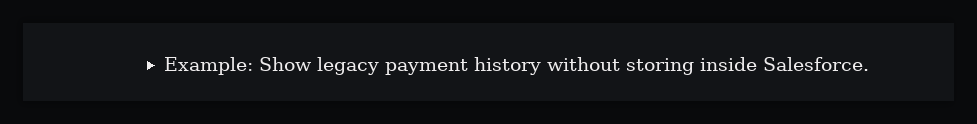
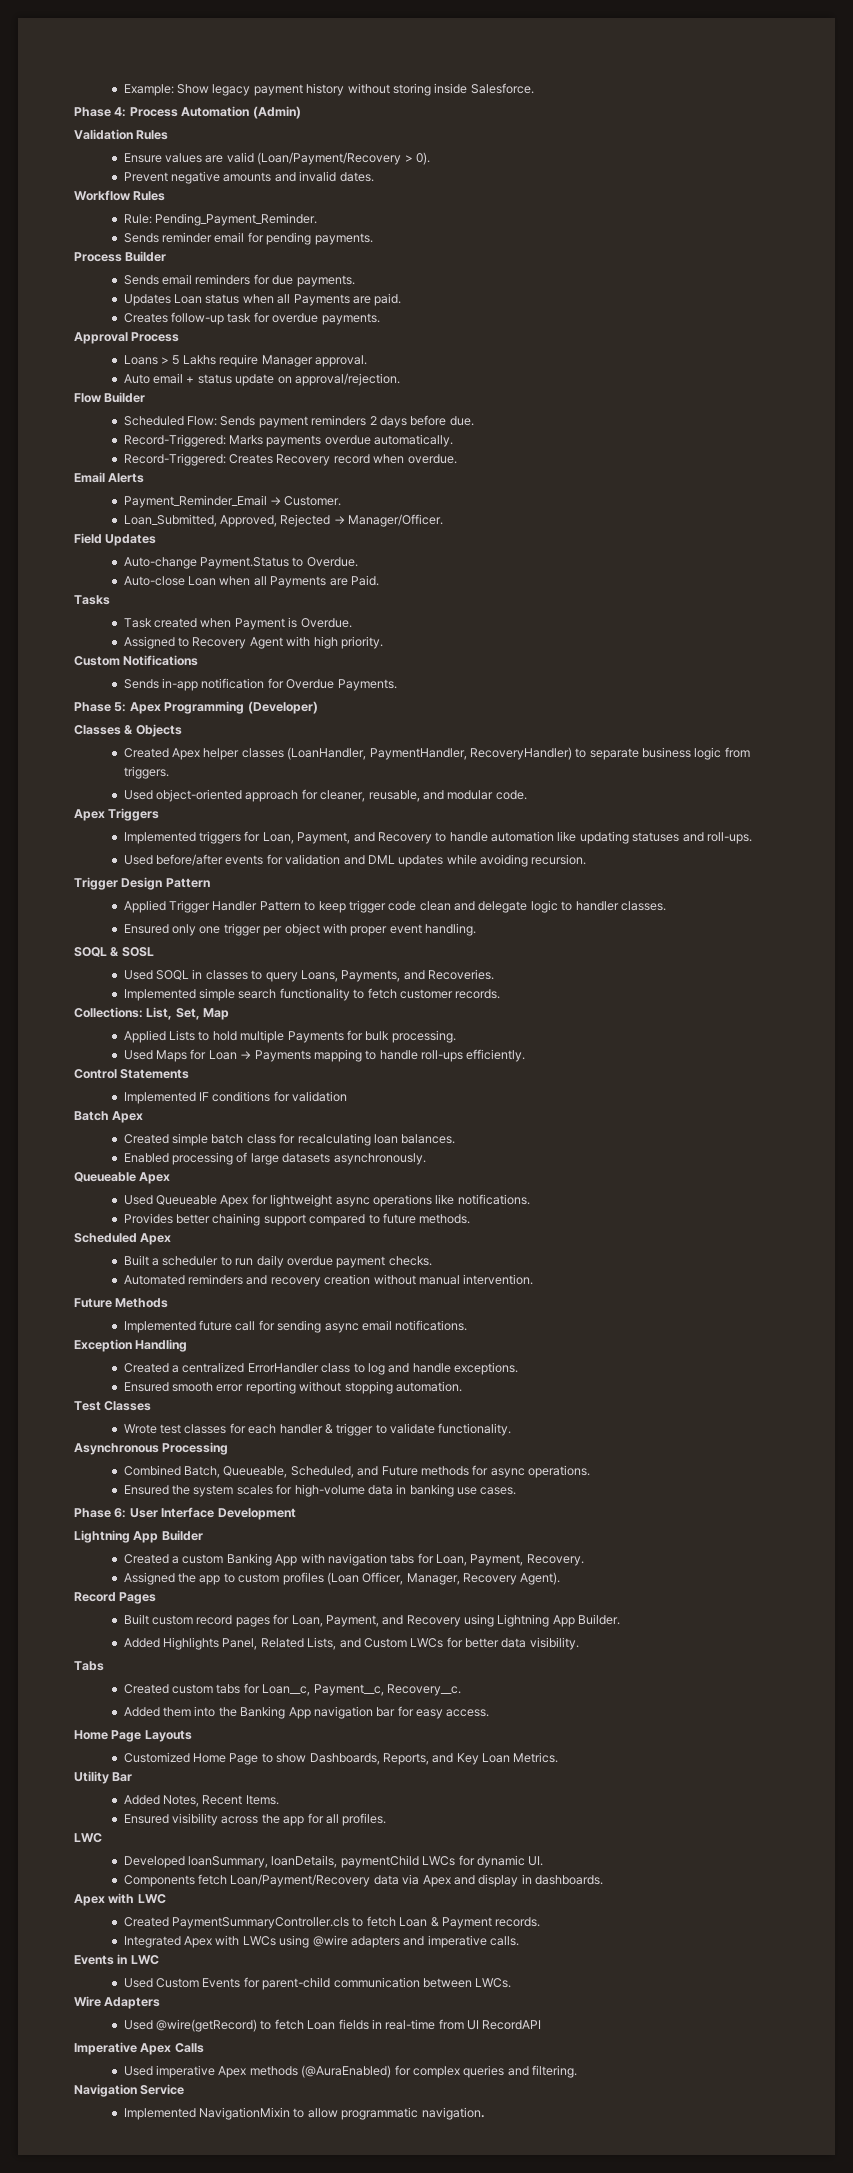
+ Phase 4: Process Automation (Admin)
+ Validation Rules
+ Ensure values are valid (Loan/Payment/Recovery > 0).
+ Prevent negative amounts and invalid dates.
+ Workflow Rules
+ Rule: Pending_Payment_Reminder.
+ Sends reminder email for pending payments.
+ Process Builder
+ Sends email reminders for due payments.
+ Updates Loan status when all Payments are paid.
+ Creates follow-up task for overdue payments.
+ Approval Process
+ Loans > 5 Lakhs require Manager approval.
+ Auto email + status update on approval/rejection.
+ Flow Builder
+ Scheduled Flow: Sends payment reminders 2 days before due.
+ Record-Triggered: Marks payments overdue automatically.
+ Record-Triggered: Creates Recovery record when overdue.
+ Email Alerts
+ Payment_Reminder_Email → Customer.
+ Loan_Submitted, Approved, Rejected → Manager/Officer.
+ Field Updates
+ Auto-change Payment.Status to Overdue.
+ Auto-close Loan when all Payments are Paid.
+ Tasks
+ Task created when Payment is Overdue.
+ Assigned to Recovery Agent with high priority.
+ Custom Notifications
+ Sends in-app notification for Overdue Payments.
+ Phase 5: Apex Programming (Developer)
+ Classes & Objects
+ Created Apex helper classes (LoanHandler, PaymentHandler, RecoveryHandler) to separate business logic from triggers.
+ Used object-oriented approach for cleaner, reusable, and modular code.
+ Apex Triggers
+ Implemented triggers for Loan, Payment, and Recovery to handle automation like updating statuses and roll-ups.
+ Used before/after events for validation and DML updates while avoiding recursion.
+ Trigger Design Pattern
+ Applied Trigger Handler Pattern to keep trigger code clean and delegate logic to handler classes.
+ Ensured only one trigger per object with proper event handling.
+ SOQL & SOSL
+ Used SOQL in classes to query Loans, Payments, and Recoveries.
+ Implemented simple search functionality to fetch customer records.
+ Collections: List, Set, Map
+ Applied Lists to hold multiple Payments for bulk processing.
+ Used Maps for Loan → Payments mapping to handle roll-ups efficiently.
+ Control Statements
+ Implemented IF conditions for validation
+ Batch Apex
+ Created simple batch class for recalculating loan balances.
+ Enabled processing of large datasets asynchronously.
+ Queueable Apex
+ Used Queueable Apex for lightweight async operations like notifications.
+ Provides better chaining support compared to future methods.
+ Scheduled Apex
+ Built a scheduler to run daily overdue payment checks.
+ Automated reminders and recovery creation without manual intervention.
+ Future Methods
+ Implemented future call for sending async email notifications.
+ Exception Handling
+ Created a centralized ErrorHandler class to log and handle exceptions.
+ Ensured smooth error reporting without stopping automation.
+ Test Classes
+ Wrote test classes for each handler & trigger to validate functionality.
+ Asynchronous Processing
+ Combined Batch, Queueable, Scheduled, and Future methods for async operations.
+ Ensured the system scales for high-volume data in banking use cases.
+ Phase 6: User Interface Development
+ Lightning App Builder
+ Created a custom Banking App with navigation tabs for Loan, Payment, Recovery.
+ Assigned the app to custom profiles (Loan Officer, Manager, Recovery Agent).
+ Record Pages
+ Built custom record pages for Loan, Payment, and Recovery using Lightning App Builder.
+ Added Highlights Panel, Related Lists, and Custom LWCs for better data visibility.
+ Tabs
+ Created custom tabs for Loan__c, Payment__c, Recovery__c.
+ Added them into the Banking App navigation bar for easy access.
+ Home Page Layouts
+ Customized Home Page to show Dashboards, Reports, and Key Loan Metrics.
+ Utility Bar
+ Added Notes, Recent Items.
+ Ensured visibility across the app for all profiles.
+ LWC
+ Developed loanSummary, loanDetails, paymentChild LWCs for dynamic UI.
+ Components fetch Loan/Payment/Recovery data via Apex and display in dashboards.
+ Apex with LWC
+ Created PaymentSummaryController.cls to fetch Loan & Payment records.
+ Integrated Apex with LWCs using @wire adapters and imperative calls.
+ Events in LWC
+ Used Custom Events for parent-child communication between LWCs.
+ Wire Adapters
+ Used @wire(getRecord) to fetch Loan fields in real-time from UI RecordAPI
+ Imperative Apex Calls
+ Used imperative Apex methods (@AuraEnabled) for complex queries and filtering.
+ Navigation Service
+ Implemented NavigationMixin to allow programmatic navigation.

